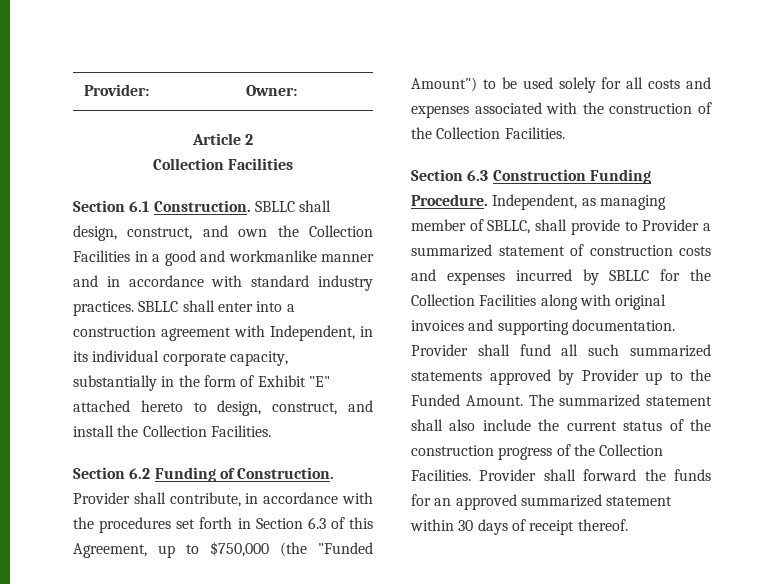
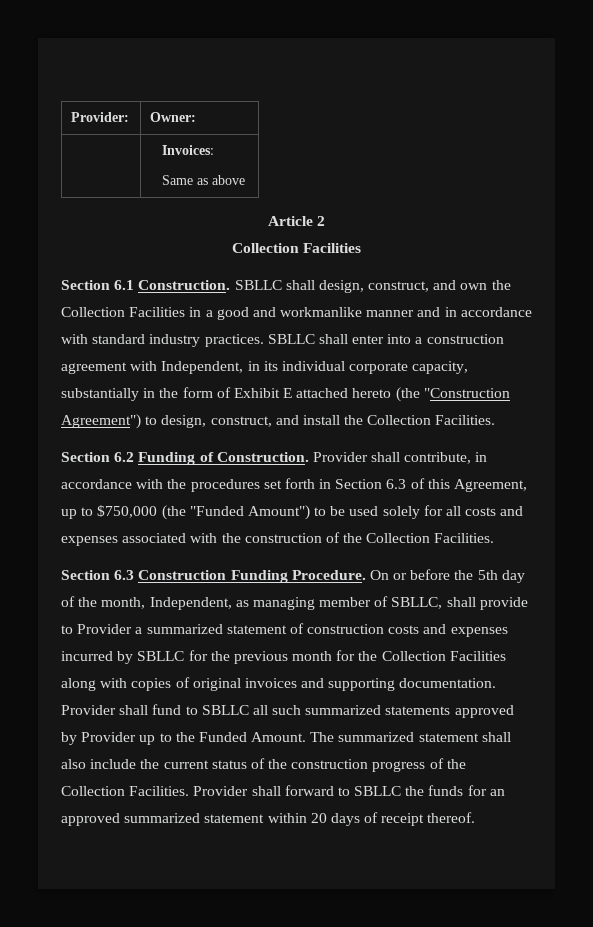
+ | Invoices:
+ Same as above
- SBLLC shall enter into a construction agreement with Independent, in its individual corporate capacity, substantially in the form of Exhibit "E" attached hereto to design, construct, and install the Collection Facilities.
+ SBLLC shall enter into a construction agreement with Independent, in its individual corporate capacity, substantially in the form of Exhibit E attached hereto (the "Construction Agreement") to design, construct, and install the Collection Facilities.
- Independent, as managing member of SBLLC, shall provide to Provider a summarized statement of construction costs and expenses incurred by SBLLC for the Collection Facilities along with original invoices and supporting documentation.
+ On or before the 5th day of the month, Independent, as managing member of SBLLC, shall provide to Provider a summarized statement of construction costs and expenses incurred by SBLLC for the previous month for the Collection Facilities along with copies of original invoices and supporting documentation.
- Provider shall fund all such summarized statements approved by Provider up to the Funded Amount.
+ Provider shall fund to SBLLC all such summarized statements approved by Provider up to the Funded Amount.
- Provider shall forward the funds for an approved summarized statement within 30 days of receipt thereof.
+ Provider shall forward to SBLLC the funds for an approved summarized statement within 20 days of receipt thereof.

